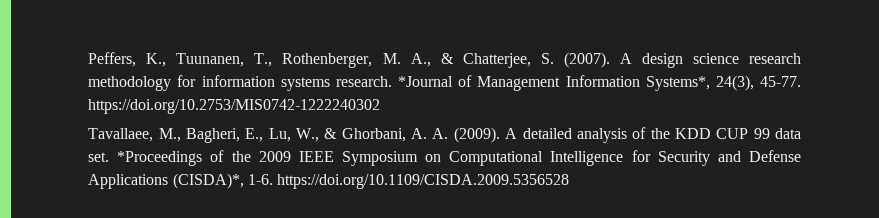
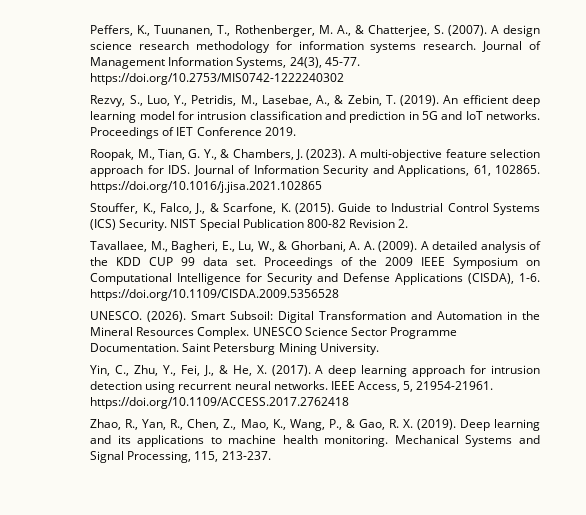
- *Journal of Management Information Systems*, 24(3), 45-77. https://doi.org/10.2753/MIS0742-1222240302
+ Journal of Management Information Systems, 24(3), 45-77. https://doi.org/10.2753/MIS0742-1222240302
+ Rezvy, S., Luo, Y., Petridis, M., Lasebae, A., & Zebin, T. (2019). An efficient deep learning model for intrusion classification and prediction in 5G and IoT networks. Proceedings of IET Conference 2019.
+ Roopak, M., Tian, G. Y., & Chambers, J. (2023). A multi-objective feature selection approach for IDS. Journal of Information Security and Applications, 61, 102865. https://doi.org/10.1016/j.jisa.2021.102865
+ Stouffer, K., Falco, J., & Scarfone, K. (2015). Guide to Industrial Control Systems (ICS) Security. NIST Special Publication 800-82 Revision 2.
- *Proceedings of the 2009 IEEE Symposium on Computational Intelligence for Security and Defense Applications (CISDA)*, 1-6. https://doi.org/10.1109/CISDA.2009.5356528
+ Proceedings of the 2009 IEEE Symposium on Computational Intelligence for Security and Defense Applications (CISDA), 1-6. https://doi.org/10.1109/CISDA.2009.5356528
+ UNESCO. (2026). Smart Subsoil: Digital Transformation and Automation in the Mineral Resources Complex. UNESCO Science Sector Programme Documentation. Saint Petersburg Mining University.
+ Yin, C., Zhu, Y., Fei, J., & He, X. (2017). A deep learning approach for intrusion detection using recurrent neural networks. IEEE Access, 5, 21954-21961. https://doi.org/10.1109/ACCESS.2017.2762418
+ Zhao, R., Yan, R., Chen, Z., Mao, K., Wang, P., & Gao, R. X. (2019). Deep learning and its applications to machine health monitoring. Mechanical Systems and Signal Processing, 115, 213-237.

